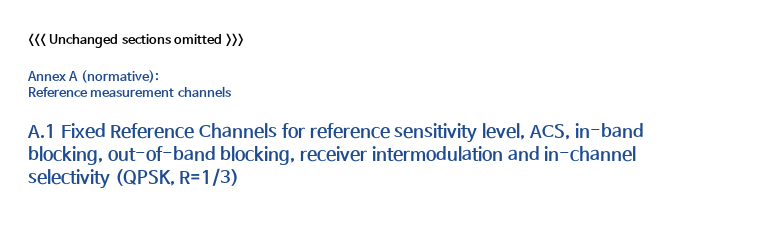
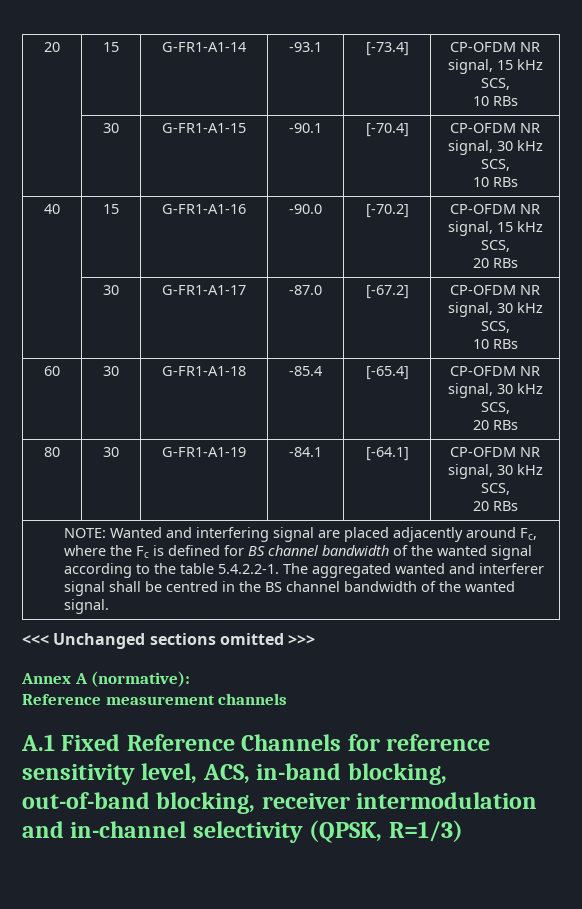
+ 20 | 15 | G-FR1-A1-14 | -93.1 | [-73.4] | CP-OFDM NR signal, 15 kHz SCS,
+ 10 RBs
+ | 30 | G-FR1-A1-15 | -90.1 | [-70.4] | CP-OFDM NR signal, 30 kHz SCS,
+ 10 RBs
+ 40 | 15 | G-FR1-A1-16 | -90.0 | [-70.2] | CP-OFDM NR signal, 15 kHz SCS,
+ 20 RBs
+ | 30 | G-FR1-A1-17 | -87.0 | [-67.2] | CP-OFDM NR signal, 30 kHz SCS,
+ 10 RBs
+ 60 | 30 | G-FR1-A1-18 | -85.4 | [-65.4] | CP-OFDM NR signal, 30 kHz SCS,
+ 20 RBs
+ 80 | 30 | G-FR1-A1-19 | -84.1 | [-64.1] | CP-OFDM NR signal, 30 kHz SCS,
+ 20 RBs
+ NOTE: Wanted and interfering signal are placed adjacently around Fc, where the Fc is defined for BS channel bandwidth of the wanted signal according to the table 5.4.2.2-1. The aggregated wanted and interferer signal shall be centred in the BS channel bandwidth of the wanted signal.

